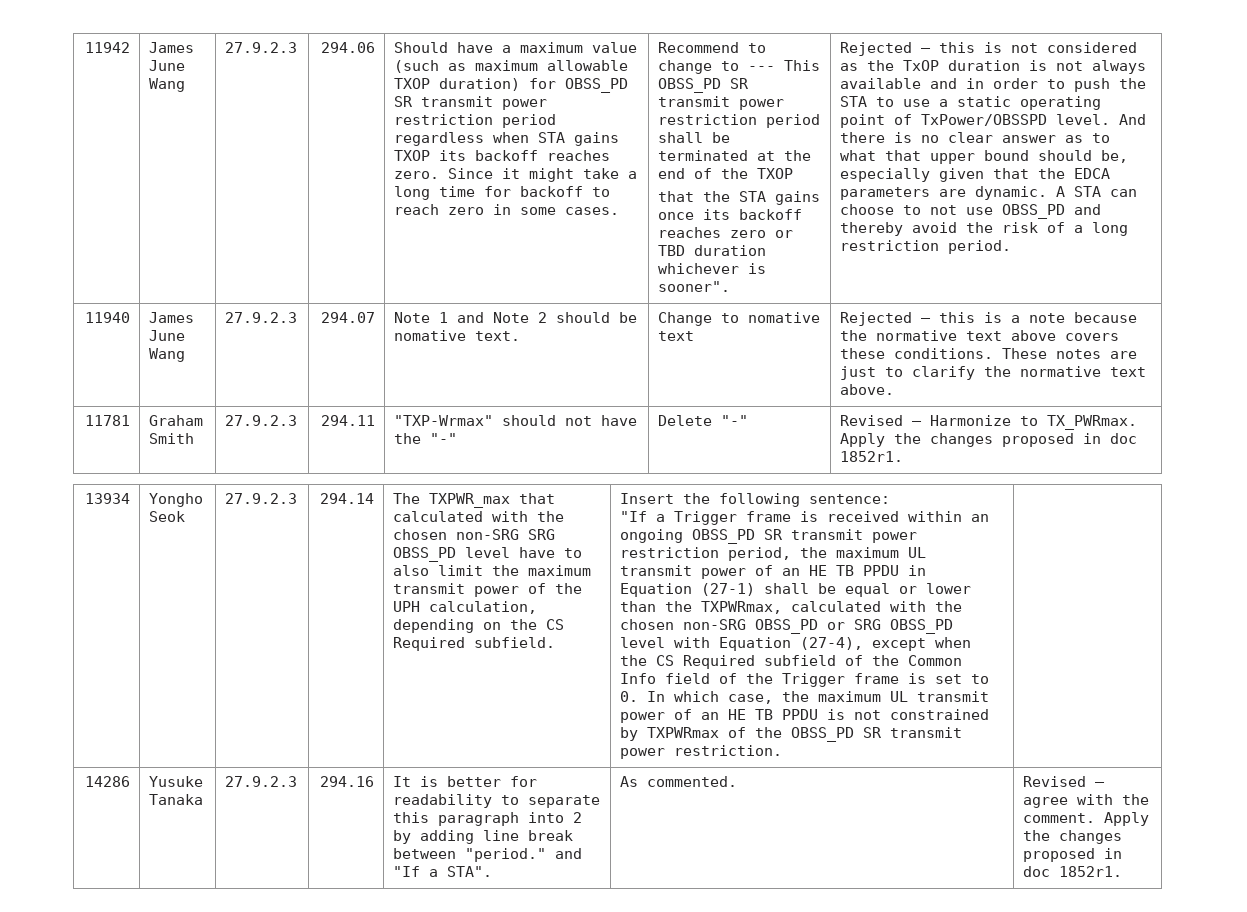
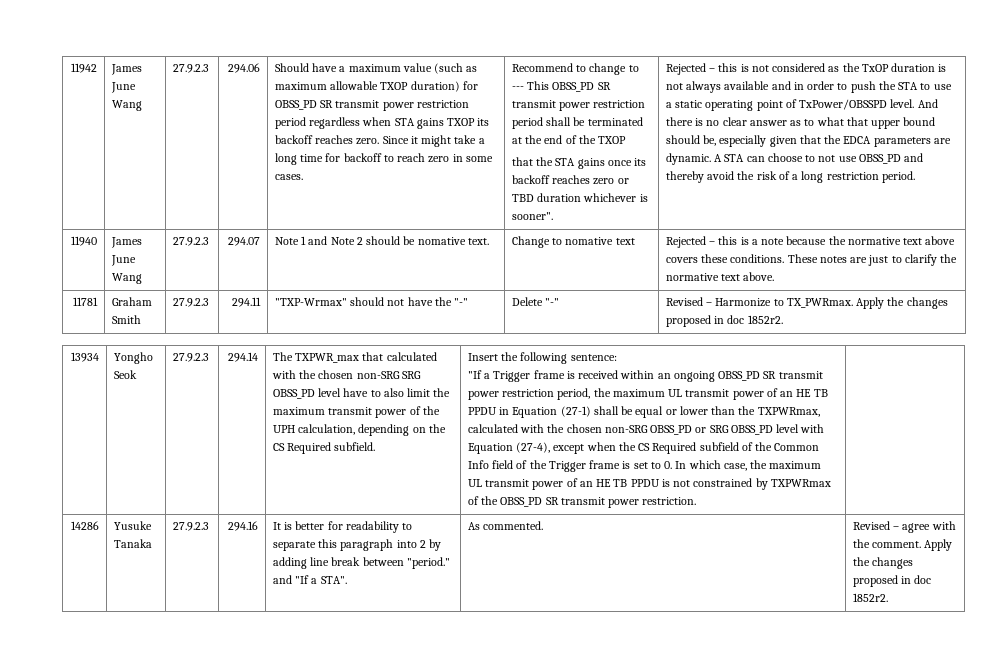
- 11781 | Graham Smith | 27.9.2.3 | 294.11 | "TXP-Wrmax" should not have the "-" | Delete "-" | Revised – Harmonize to TX_PWRmax. Apply the changes proposed in doc 1852r1.
+ 11781 | Graham Smith | 27.9.2.3 | 294.11 | "TXP-Wrmax" should not have the "-" | Delete "-" | Revised – Harmonize to TX_PWRmax. Apply the changes proposed in doc 1852r2.
- Revised – agree with the comment. Apply the changes proposed in doc 1852r1.
+ Revised – agree with the comment. Apply the changes proposed in doc 1852r2.

